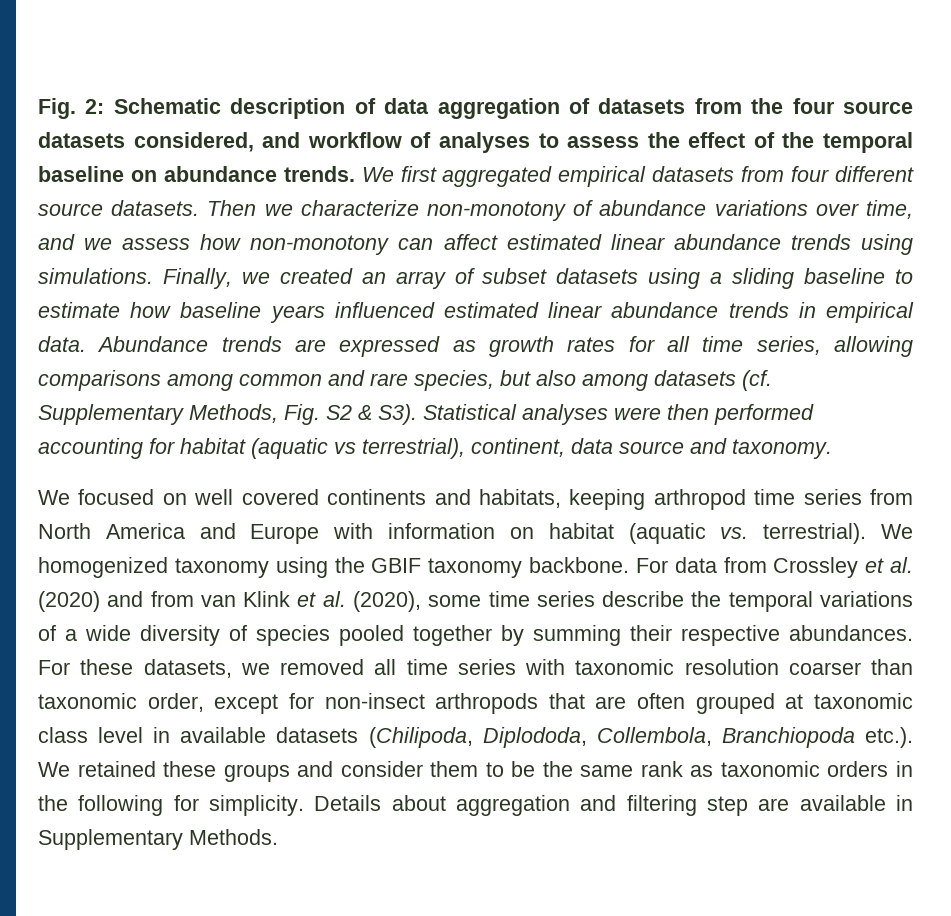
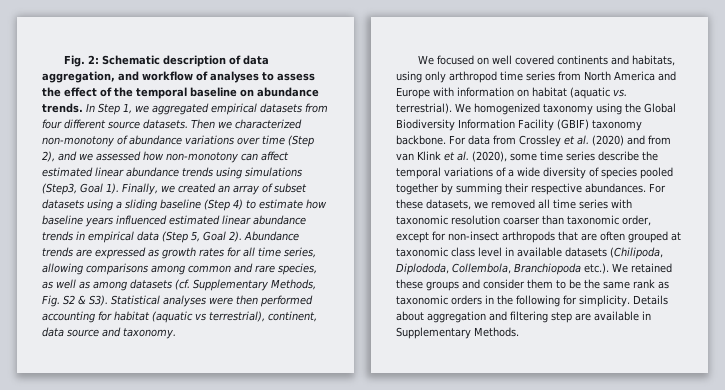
- Fig. 2: Schematic description of data aggregation of datasets from the four source datasets considered, and workflow of analyses to assess the effect of the temporal baseline on abundance trends.
+ Fig. 2: Schematic description of data aggregation, and workflow of analyses to assess the effect of the temporal baseline on abundance trends.
- We first aggregated empirical datasets from four different source datasets.
+ In Step 1, we aggregated empirical datasets from four different source datasets.
- Then we characterize non-monotony of abundance variations over time, and we assess how non-monotony can affect estimated linear abundance trends using simulations.
+ Then we characterized non-monotony of abundance variations over time (Step 2), and we assessed how non-monotony can affect estimated linear abundance trends using simulations (Step3, Goal 1).
- Finally, we created an array of subset datasets using a sliding baseline to estimate how baseline years influenced estimated linear abundance trends in empirical data.
+ Finally, we created an array of subset datasets using a sliding baseline (Step 4) to estimate how baseline years influenced estimated linear abundance trends in empirical data (Step 5, Goal 2).
- Abundance trends are expressed as growth rates for all time series, allowing comparisons among common and rare species, but also among datasets (cf. Supplementary Methods, Fig. S2 & S3). Statistical analyses were then performed accounting for habitat (aquatic vs terrestrial), continent, data source and taxonomy.
+ Abundance trends are expressed as growth rates for all time series, allowing comparisons among common and rare species, as well as among datasets (cf. Supplementary Methods, Fig. S2 & S3). Statistical analyses were then performed accounting for habitat (aquatic vs terrestrial), continent, data source and taxonomy.
- We focused on well covered continents and habitats, keeping arthropod time series from North America and Europe with information on habitat (aquatic vs. terrestrial).
+ We focused on well covered continents and habitats, using only arthropod time series from North America and Europe with information on habitat (aquatic vs. terrestrial).
- We homogenized taxonomy using the GBIF taxonomy backbone.
+ We homogenized taxonomy using the Global Biodiversity Information Facility (GBIF) taxonomy backbone.

